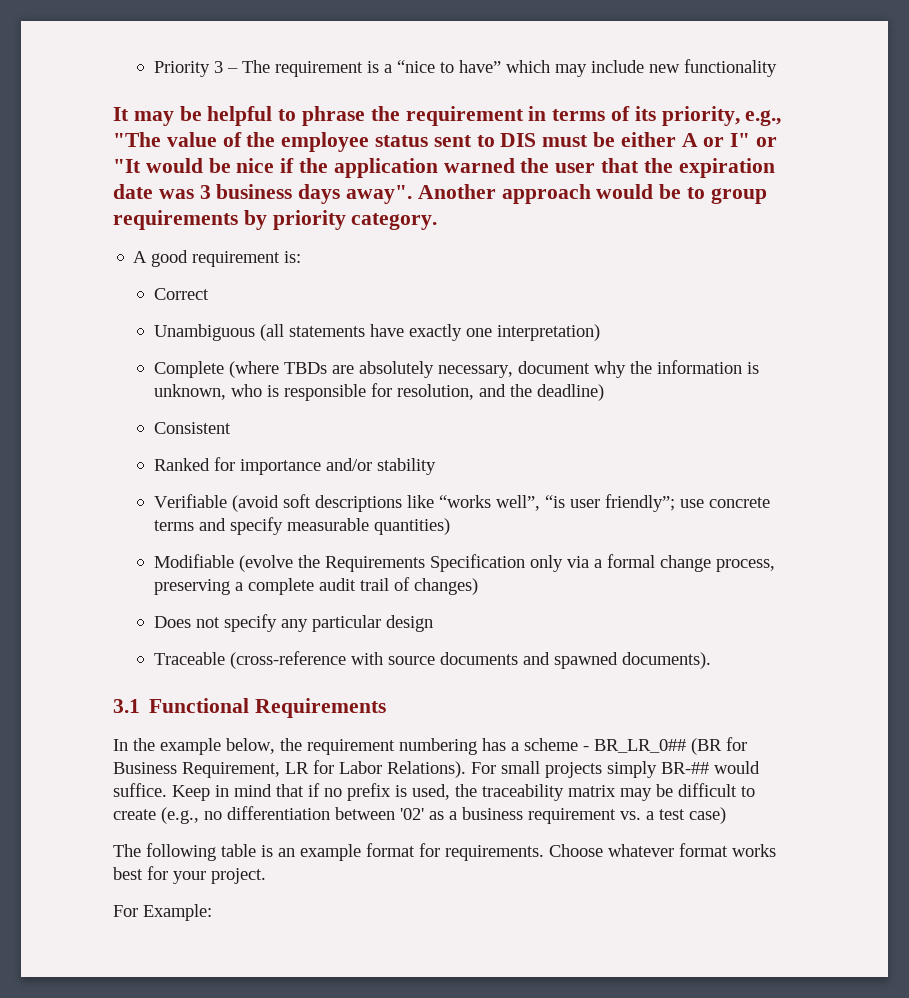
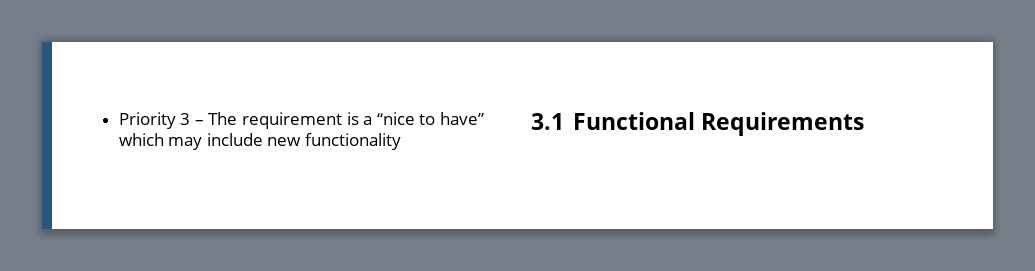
- It may be helpful to phrase the requirement in terms of its priority, e.g., "The value of the employee status sent to DIS must be either A or I" or "It would be nice if the application warned the user that the expiration date was 3 business days away". Another approach would be to group requirements by priority category.
- A good requirement is:
- Correct
- Unambiguous (all statements have exactly one interpretation)
- Complete (where TBDs are absolutely necessary, document why the information is unknown, who is responsible for resolution, and the deadline)
- Consistent
- Ranked for importance and/or stability
- Verifiable (avoid soft descriptions like “works well”, “is user friendly”; use concrete terms and specify measurable quantities)
- Modifiable (evolve the Requirements Specification only via a formal change process, preserving a complete audit trail of changes)
- Does not specify any particular design
- Traceable (cross-reference with source documents and spawned documents).
  3.1 Functional Requirements
- In the example below, the requirement numbering has a scheme - BR_LR_0## (BR for Business Requirement, LR for Labor Relations). For small projects simply BR-## would suffice. Keep in mind that if no prefix is used, the traceability matrix may be difficult to create (e.g., no differentiation between '02' as a business requirement vs. a test case)
- The following table is an example format for requirements. Choose whatever format works best for your project.
- For Example:

